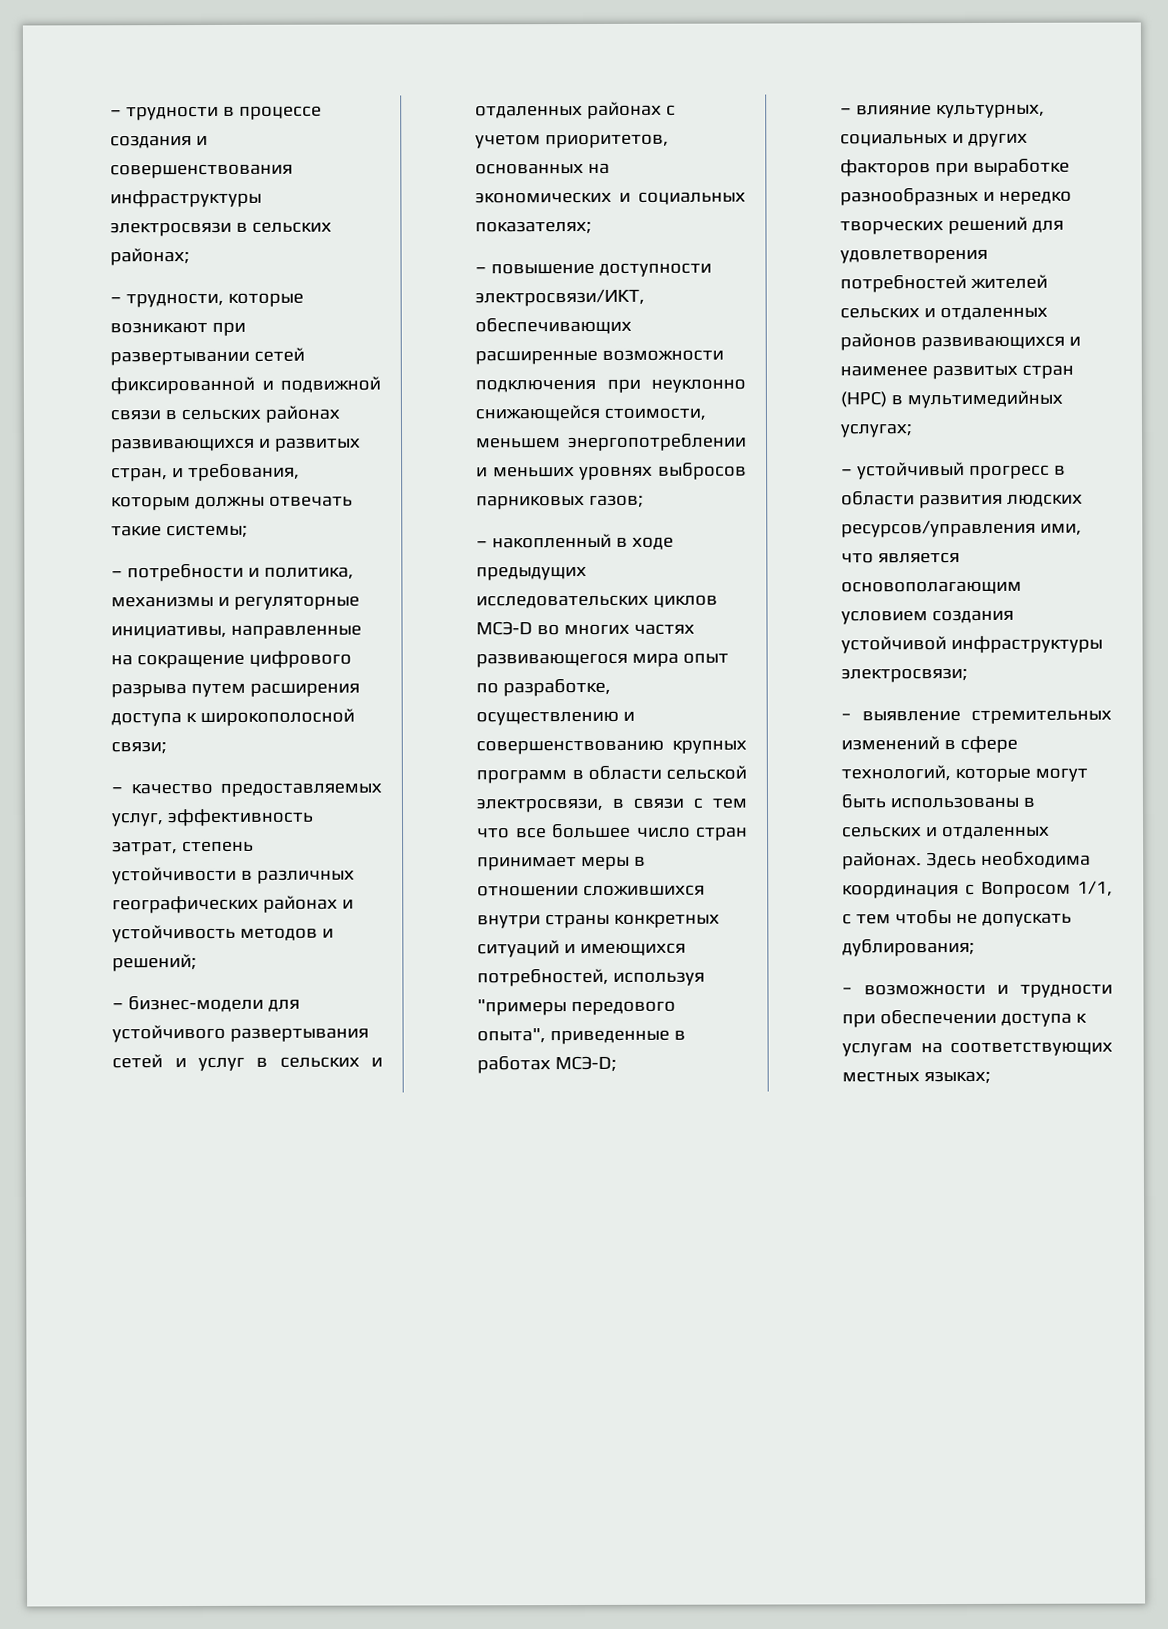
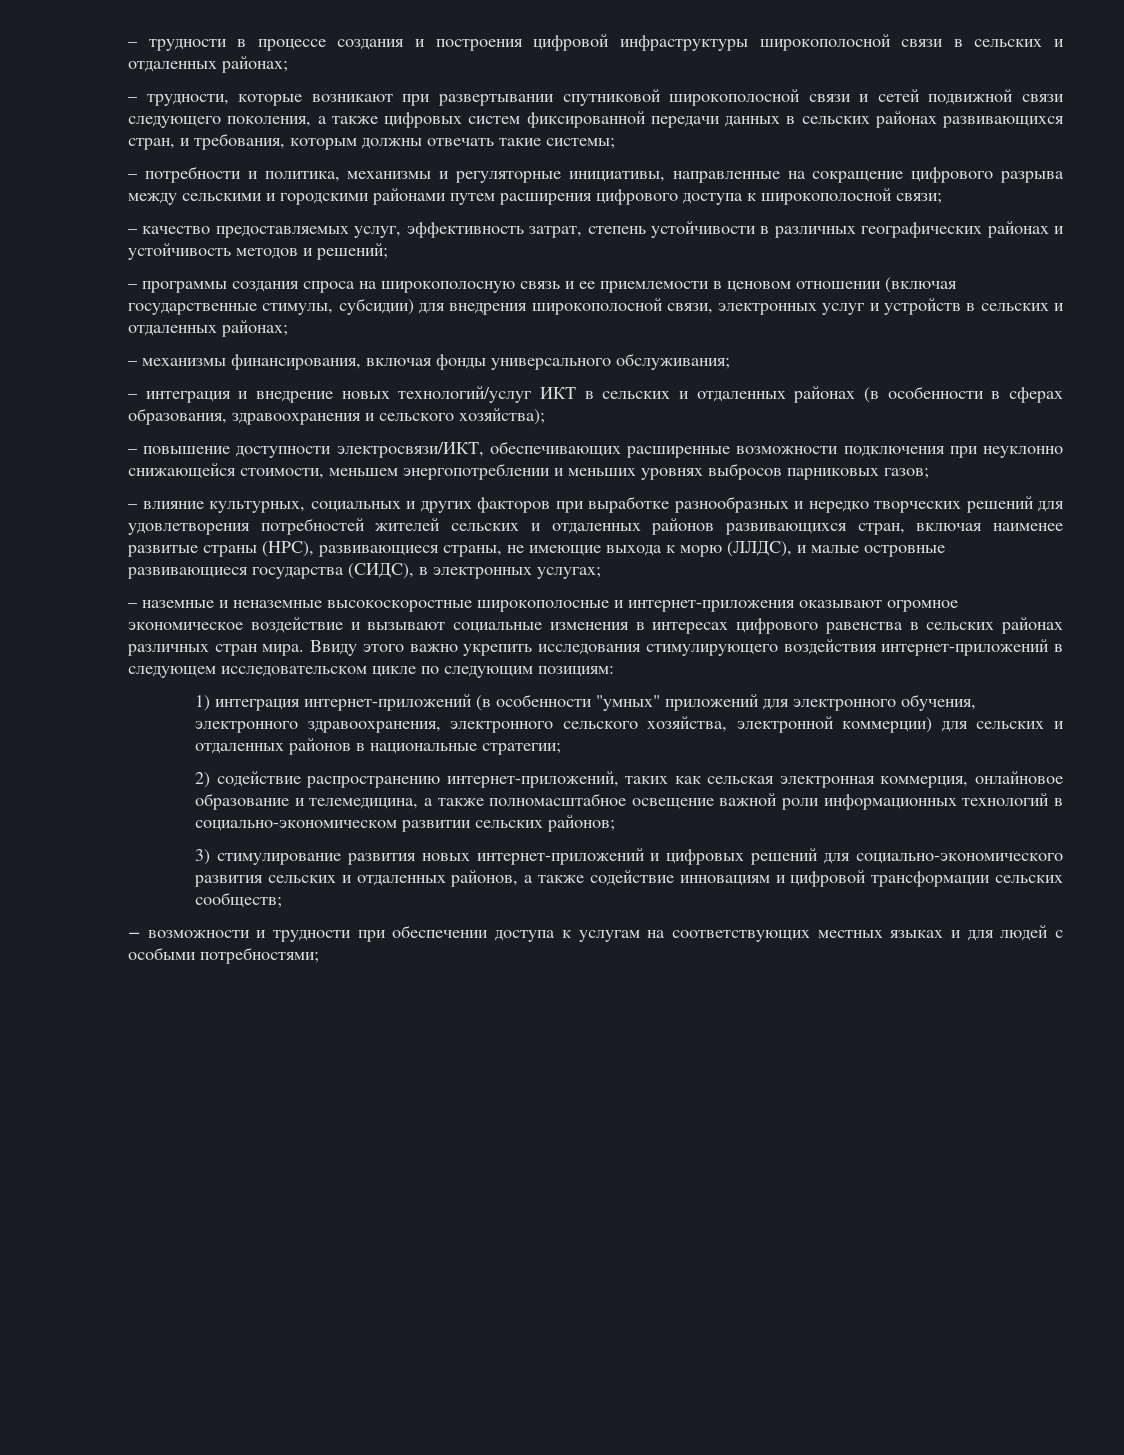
- – трудности в процессе создания и совершенствования инфраструктуры электросвязи в сельских районах;
+ – трудности в процессе создания и построения цифровой инфраструктуры широкополосной связи в сельских и отдаленных районах;
- – трудности, которые возникают при развертывании сетей фиксированной и подвижной связи в сельских районах развивающихся и развитых стран, и требования, которым должны отвечать такие системы;
+ – трудности, которые возникают при развертывании спутниковой широкополосной связи и сетей подвижной связи следующего поколения, а также цифровых систем фиксированной передачи данных в сельских районах развивающихся стран, и требования, которым должны отвечать такие системы;
- – потребности и политика, механизмы и регуляторные инициативы, направленные на сокращение цифрового разрыва путем расширения доступа к широкополосной связи;
+ – потребности и политика, механизмы и регуляторные инициативы, направленные на сокращение цифрового разрыва между сельскими и городскими районами путем расширения цифрового доступа к широкополосной связи;
- – бизнес-модели для устойчивого развертывания сетей и услуг в сельских и отдаленных районах с учетом приоритетов, основанных на экономических и социальных показателях;
+ – программы создания спроса на широкополосную связь и ее приемлемости в ценовом отношении (включая государственные стимулы, субсидии) для внедрения широкополосной связи, электронных услуг и устройств в сельских и отдаленных районах;
+ – механизмы финансирования, включая фонды универсального обслуживания;
+ – интеграция и внедрение новых технологий/услуг ИКТ в сельских и отдаленных районах (в особенности в сферах образования, здравоохранения и сельского хозяйства);
- – накопленный в ходе предыдущих исследовательских циклов МСЭ-D во многих частях развивающегося мира опыт по разработке, осуществлению и совершенствованию крупных программ в области сельской электросвязи, в связи с тем что все большее число стран принимает меры в отношении сложившихся внутри страны конкретных ситуаций и имеющихся потребностей, используя "примеры передового опыта", приведенные в работах МСЭ-D;
- – влияние культурных, социальных и других факторов при выработке разнообразных и нередко творческих решений для удовлетворения потребностей жителей сельских и отдаленных районов развивающихся и наименее развитых стран (НРС) в мультимедийных услугах;
- – устойчивый прогресс в области развития людских ресурсов/управления ими, что является основополагающим условием создания устойчивой инфраструктуры электросвязи;
- − выявление стремительных изменений в сфере технологий, которые могут быть использованы в сельских и отдаленных районах. Здесь необходима координация с Вопросом 1/1, с тем чтобы не допускать дублирования;
+ – влияние культурных, социальных и других факторов при выработке разнообразных и нередко творческих решений для удовлетворения потребностей жителей сельских и отдаленных районов развивающихся стран, включая наименее развитые страны (НРС), развивающиеся страны, не имеющие выхода к морю (ЛЛДС), и малые островные развивающиеся государства (СИДС), в электронных услугах;
+ – наземные и неназемные высокоскоростные широкополосные и интернет-приложения оказывают огромное экономическое воздействие и вызывают социальные изменения в интересах цифрового равенства в сельских районах различных стран мира. Ввиду этого важно укрепить исследования стимулирующего воздействия интернет-приложений в следующем исследовательском цикле по следующим позициям:
+ 1) интеграция интернет-приложений (в особенности "умных" приложений для электронного обучения, электронного здравоохранения, электронного сельского хозяйства, электронной коммерции) для сельских и отдаленных районов в национальные стратегии;
+ 2) содействие распространению интернет-приложений, таких как сельская электронная коммерция, онлайновое образование и телемедицина, а также полномасштабное освещение важной роли информационных технологий в социально-экономическом развитии сельских районов;
+ 3) стимулирование развития новых интернет-приложений и цифровых решений для социально-экономического развития сельских и отдаленных районов, а также содействие инновациям и цифровой трансформации сельских сообществ;
- − возможности и трудности при обеспечении доступа к услугам на соответствующих местных языках;
+ − возможности и трудности при обеспечении доступа к услугам на соответствующих местных языках и для людей с особыми потребностями;

